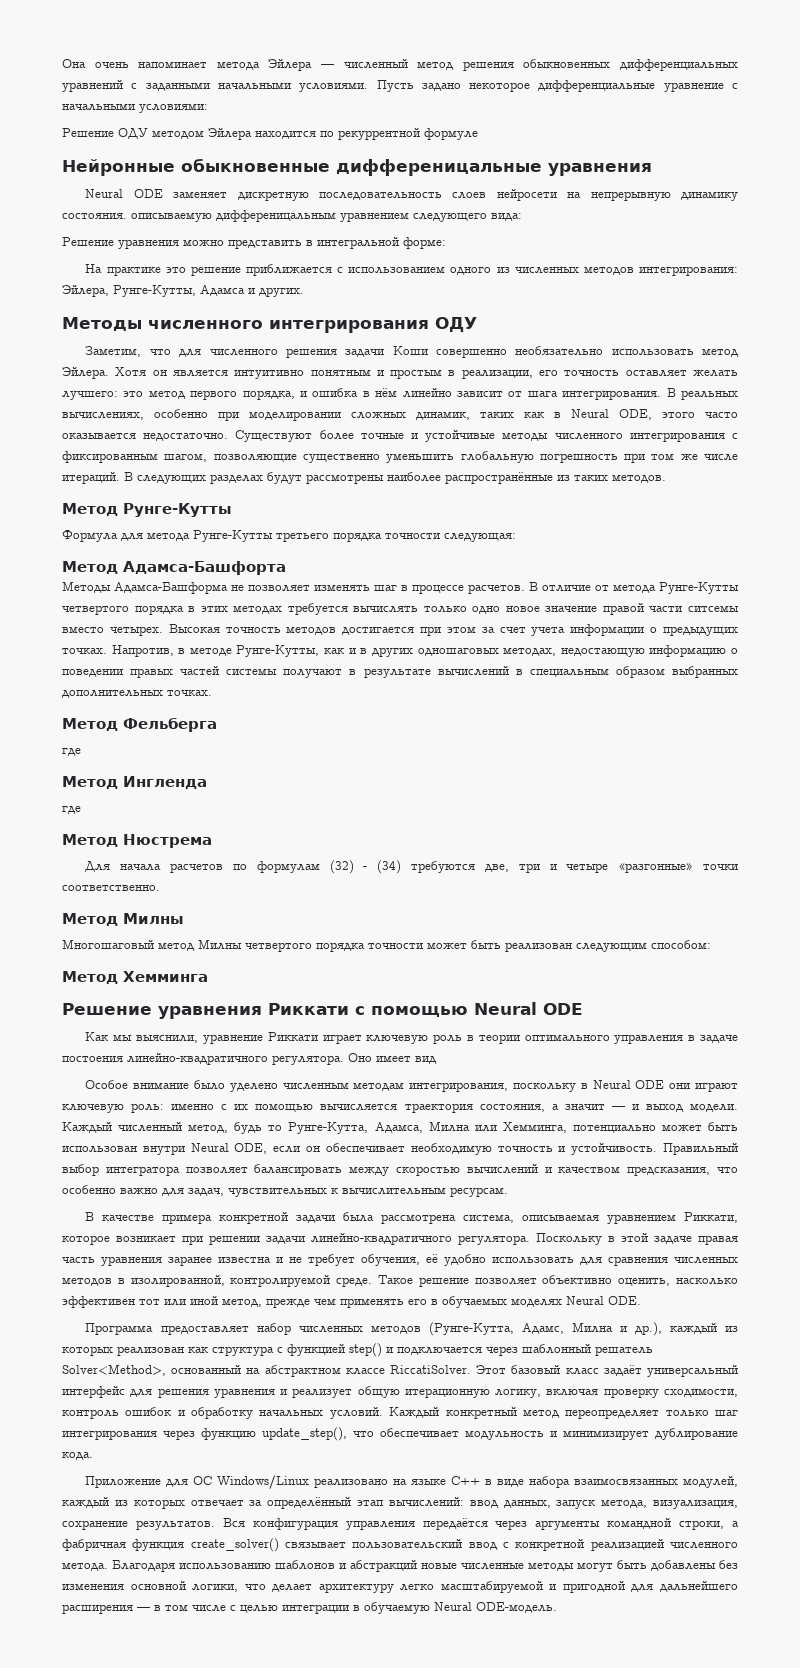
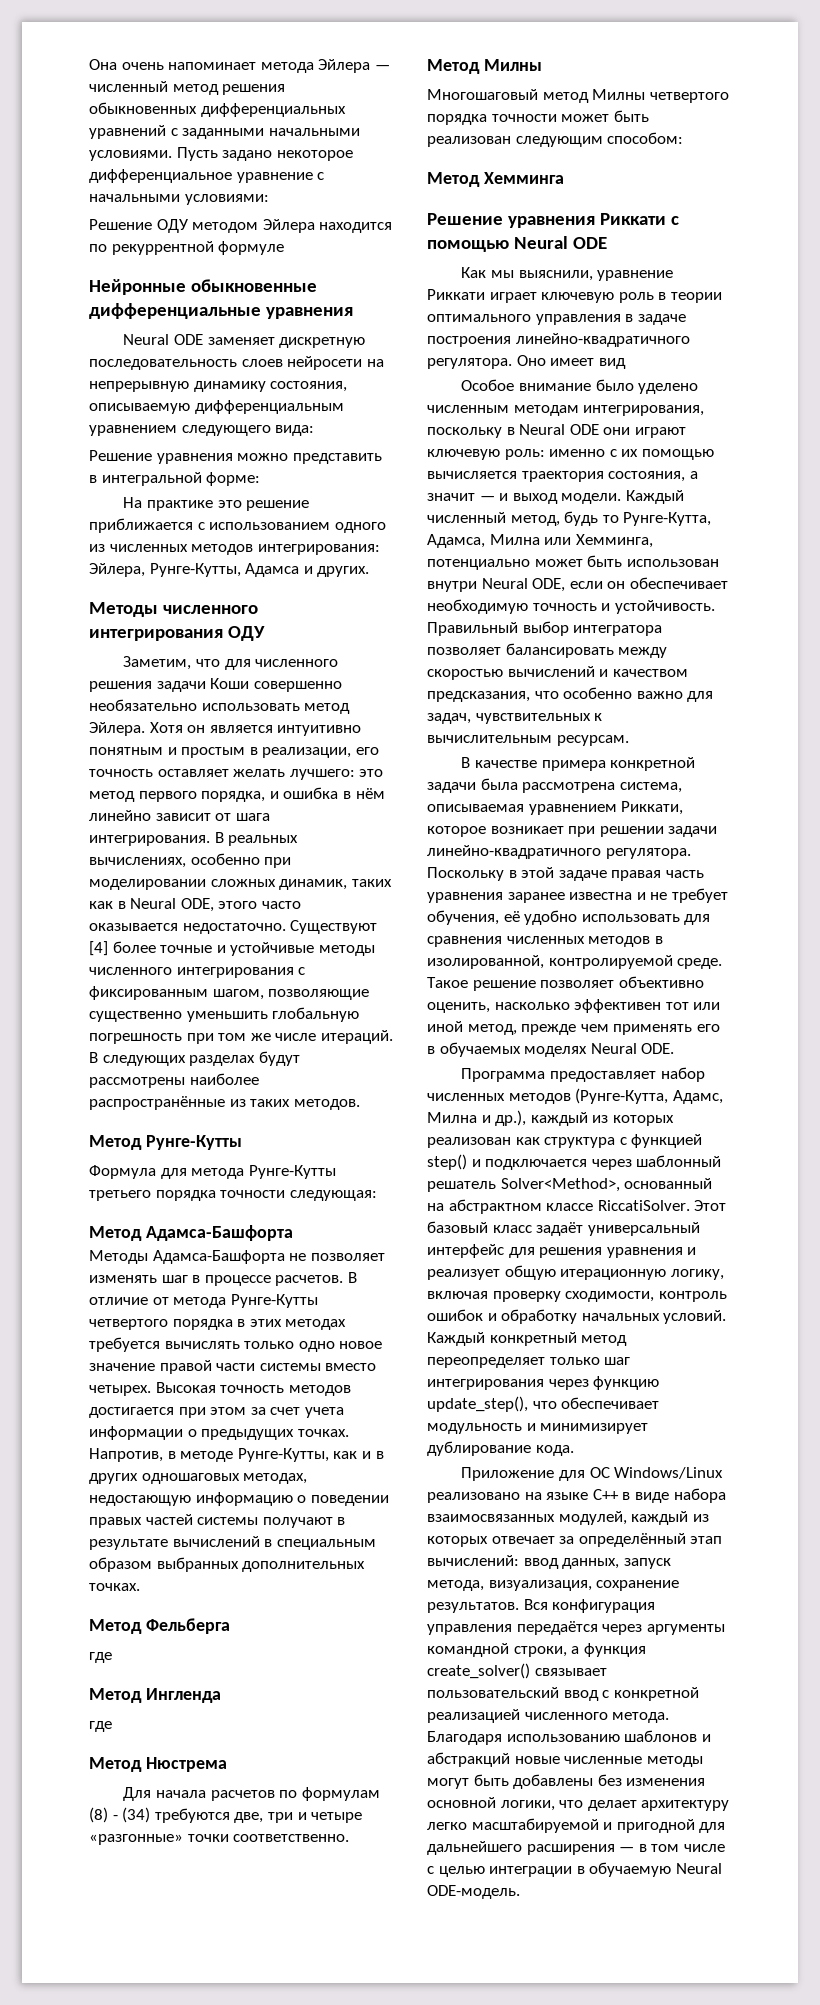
- Пусть задано некоторое дифференциальные уравнение с начальными условиями:
+ Пусть задано некоторое дифференциальное уравнение с начальными условиями:
- Нейронные обыкновенные дифференицальные уравнения
+ Нейронные обыкновенные дифференциальные уравнения
- Neural ODE заменяет дискретную последовательность слоев нейросети на непрерывную динамику состояния. описываемую дифференицальным уравнением следующего вида:
+ Neural ODE заменяет дискретную последовательность слоев нейросети на непрерывную динамику состояния, описываемую дифференциальным уравнением следующего вида:
- Существуют более точные и устойчивые методы численного интегрирования с фиксированным шагом, позволяющие существенно уменьшить глобальную погрешность при том же числе итераций.
+ Существуют [4] более точные и устойчивые методы численного интегрирования с фиксированным шагом, позволяющие существенно уменьшить глобальную погрешность при том же числе итераций.
- Методы Адамса-Башформа не позволяет изменять шаг в процессе расчетов.
+ Методы Адамса-Башфорта не позволяет изменять шаг в процессе расчетов.
- В отличие от метода Рунге-Кутты четвертого порядка в этих методах требуется вычислять только одно новое значение правой части ситсемы вместо четырех.
+ В отличие от метода Рунге-Кутты четвертого порядка в этих методах требуется вычислять только одно новое значение правой части системы вместо четырех.
- Для начала расчетов по формулам (32) - (34) требуются две, три и четыре «разгонные» точки соответственно.
+ Для начала расчетов по формулам (8) - (34) требуются две, три и четыре «разгонные» точки соответственно.
- Как мы выяснили, уравнение Риккати играет ключевую роль в теории оптимального управления в задаче постоения линейно-квадратичного регулятора.
+ Как мы выяснили, уравнение Риккати играет ключевую роль в теории оптимального управления в задаче построения линейно-квадратичного регулятора.
- Вся конфигурация управления передаётся через аргументы командной строки, а фабричная функция create_solver() связывает пользовательский ввод с конкретной реализацией численного метода.
+ Вся конфигурация управления передаётся через аргументы командной строки, а функция create_solver() связывает пользовательский ввод с конкретной реализацией численного метода.

